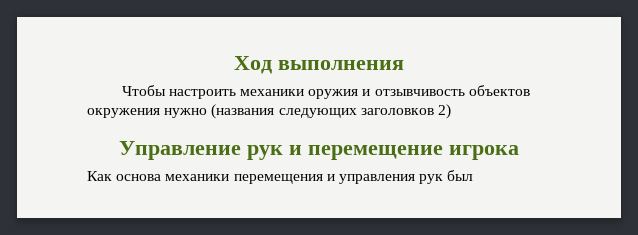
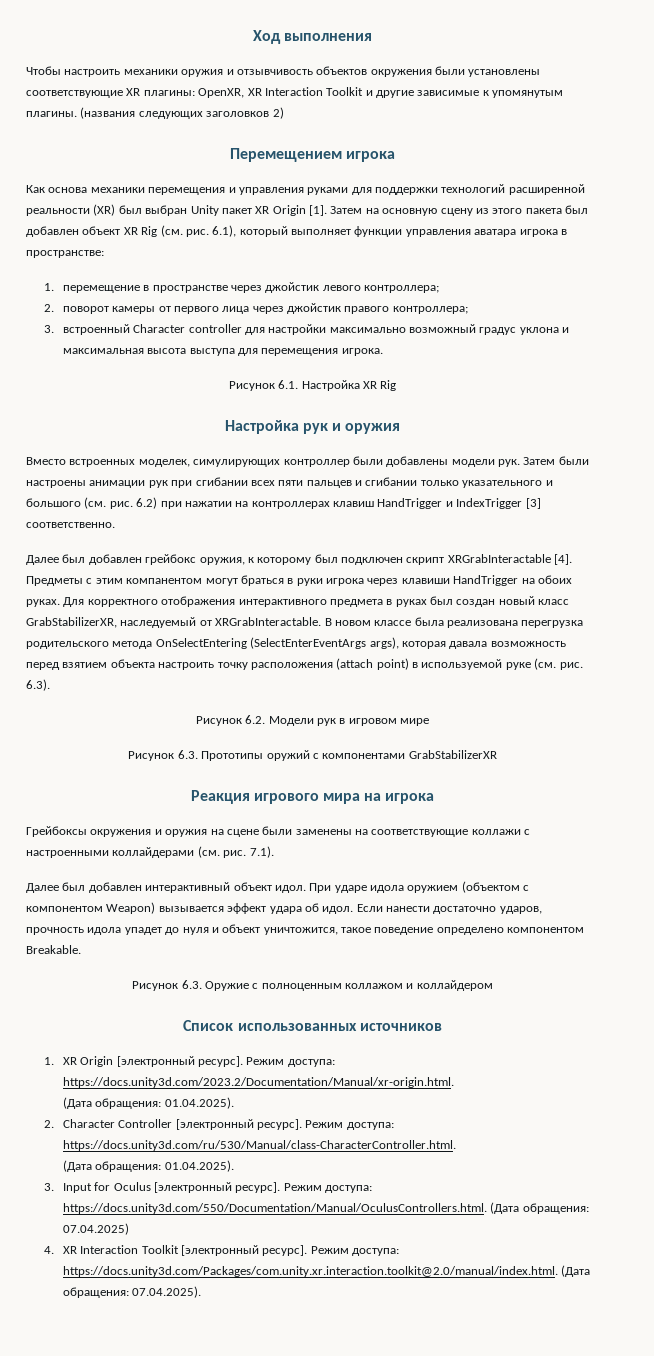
- Чтобы настроить механики оружия и отзывчивость объектов окружения нужно (названия следующих заголовков 2)
+ Чтобы настроить механики оружия и отзывчивость объектов окружения были установлены соответствующие XR плагины: OpenXR, XR Interaction Toolkit и другие зависимые к упомянутым плагины. (названия следующих заголовков 2)
- Управление рук и перемещение игрока
+ Перемещением игрока
- Как основа механики перемещения и управления рук был
+ Как основа механики перемещения и управления руками для поддержки технологий расширенной реальности (XR) был выбран Unity пакет XR Origin [1]. Затем на основную сцену из этого пакета был добавлен объект XR Rig (см. рис. 6.1), который выполняет функции управления аватара игрока в пространстве:
+ 1. перемещение в пространстве через джойстик левого контроллера;
+ 2. поворот камеры от первого лица через джойстик правого контроллера;
+ 3. встроенный Character controller для настройки максимально возможный градус уклона и максимальная высота выступа для перемещения игрока.
+ Рисунок 6.1. Настройка XR Rig
+ Настройка рук и оружия
+ Вместо встроенных моделек, симулирующих контроллер были добавлены модели рук. Затем были настроены анимации рук при сгибании всех пяти пальцев и сгибании только указательного и большого (см. рис. 6.2) при нажатии на контроллерах клавиш HandTrigger и IndexTrigger [3] соответственно.
+ Далее был добавлен грейбокс оружия, к которому был подключен скрипт XRGrabInteractable [4]. Предметы с этим компанентом могут браться в руки игрока через клавиши HandTrigger на обоих руках. Для корректного отображения интерактивного предмета в руках был создан новый класс GrabStabilizerXR, наследуемый от XRGrabInteractable. В новом классе была реализована перегрузка родительского метода OnSelectEntering (SelectEnterEventArgs args), которая давала возможность перед взятием объекта настроить точку расположения (attach point) в используемой руке (см. рис. 6.3).
+ Рисунок 6.2. Модели рук в игровом мире
+ Рисунок 6.3. Прототипы оружий с компонентами GrabStabilizerXR
+ Реакция игрового мира на игрока
+ Грейбоксы окружения и оружия на сцене были заменены на соответствующие коллажи с настроенными коллайдерами (см. рис. 7.1).
+ Далее был добавлен интерактивный объект идол. При ударе идола оружием (объектом с компонентом Weapon) вызывается эффект удара об идол. Если нанести достаточно ударов, прочность идола упадет до нуля и объект уничтожится, такое поведение определено компонентом Breakable.
+ Рисунок 6.3. Оружие с полноценным коллажом и коллайдером
+ Список использованных источников
+ 1. XR Origin [электронный ресурс]. Режим доступа: https://docs.unity3d.com/2023.2/Documentation/Manual/xr-origin.html.
+ (Дата обращения: 01.04.2025).
+ 2. Character Controller [электронный ресурс]. Режим доступа: https://docs.unity3d.com/ru/530/Manual/class-CharacterController.html.
+ (Дата обращения: 01.04.2025).
+ 3. Input for Oculus [электронный ресурс]. Режим доступа: https://docs.unity3d.com/550/Documentation/Manual/OculusControllers.html. (Дата обращения: 07.04.2025)
+ 4. XR Interaction Toolkit [электронный ресурс]. Режим доступа: https://docs.unity3d.com/Packages/com.unity.xr.interaction.toolkit@2.0/manual/index.html. (Дата обращения: 07.04.2025).

